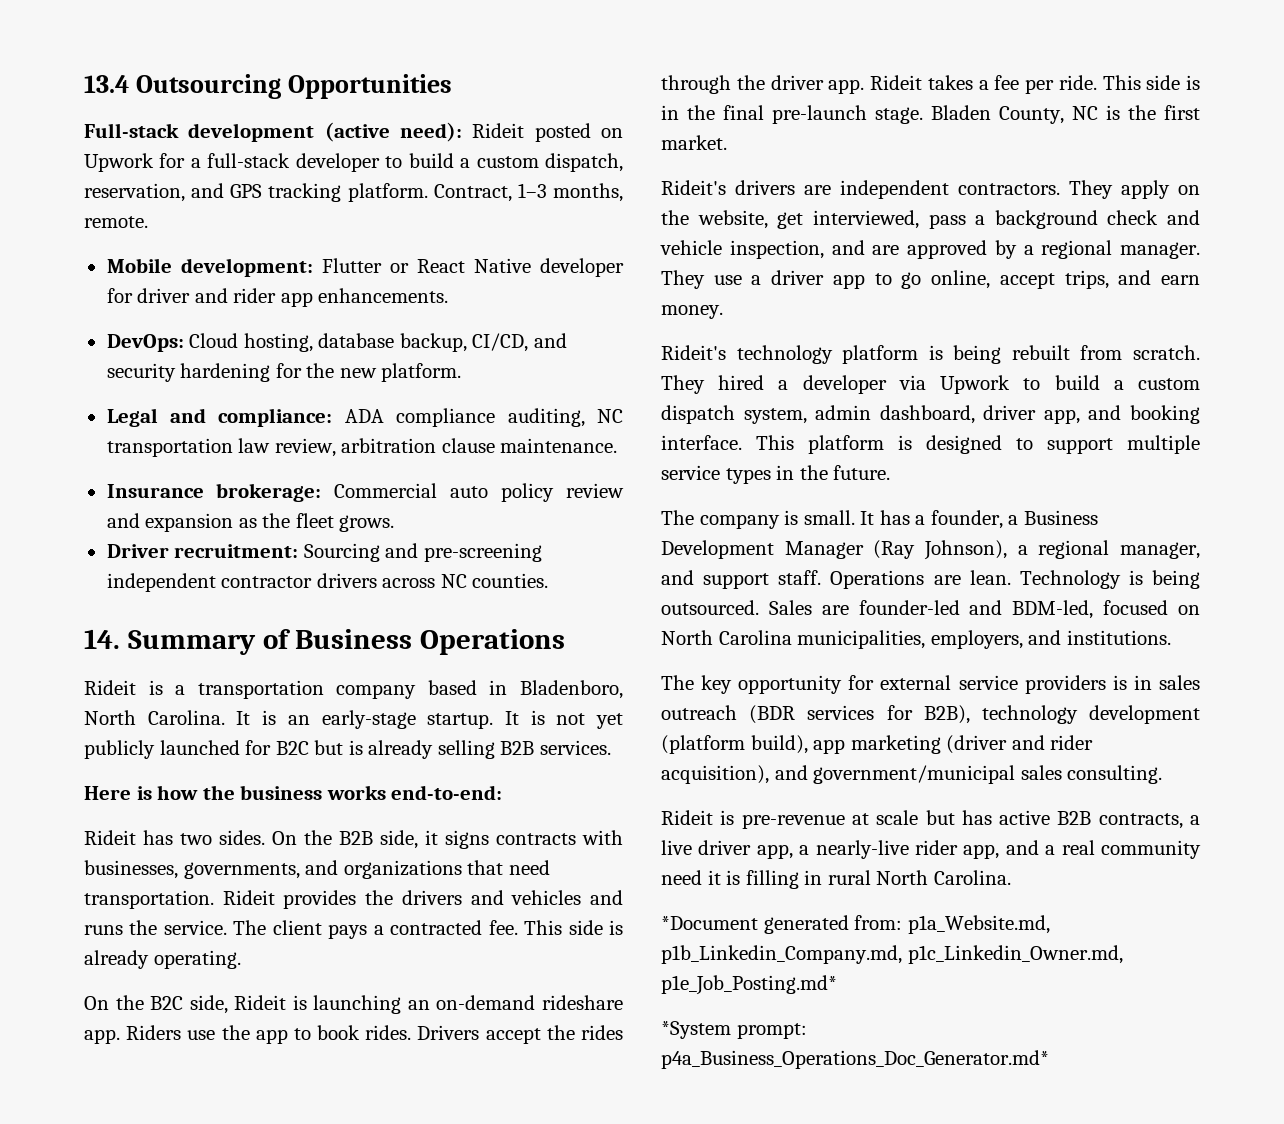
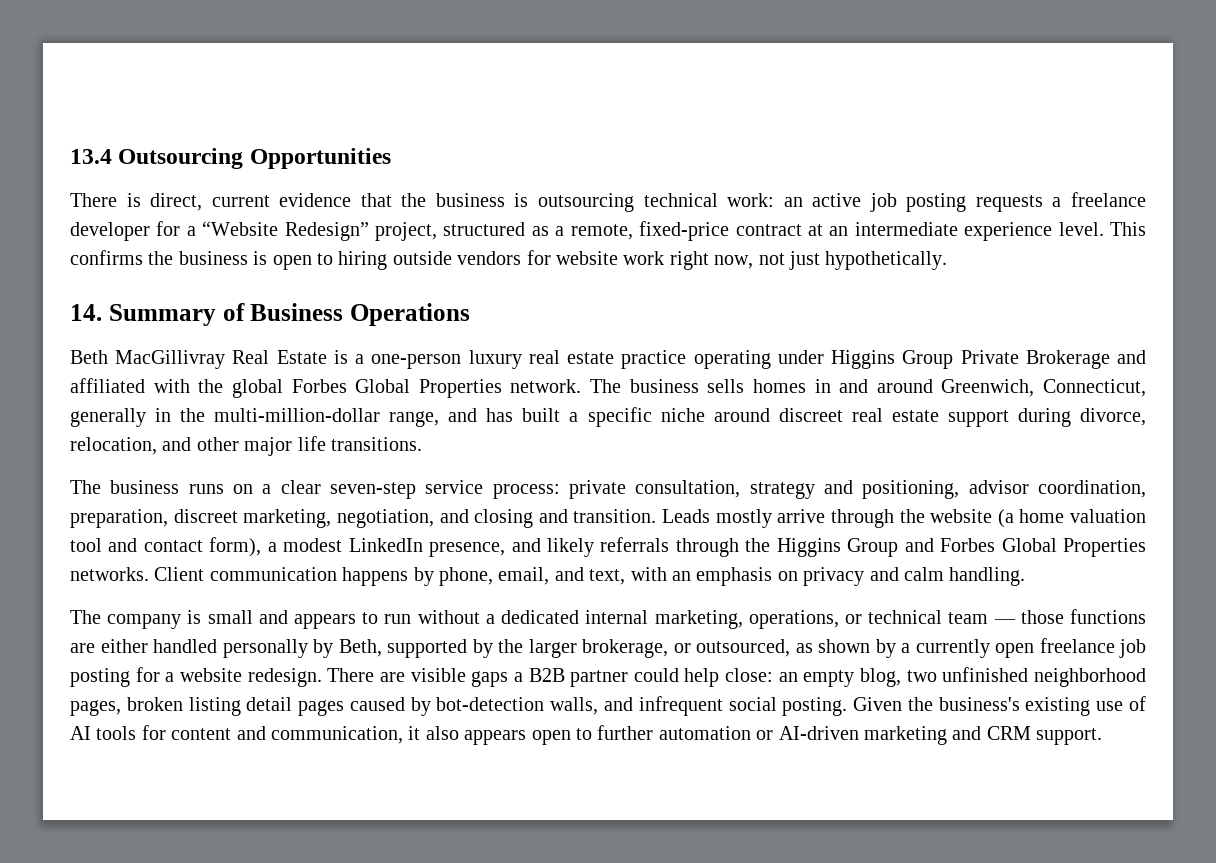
- Full-stack development (active need): Rideit posted on Upwork for a full-stack developer to build a custom dispatch, reservation, and GPS tracking platform. Contract, 1–3 months, remote.
- Mobile development: Flutter or React Native developer for driver and rider app enhancements.
- DevOps: Cloud hosting, database backup, CI/CD, and security hardening for the new platform.
- Legal and compliance: ADA compliance auditing, NC transportation law review, arbitration clause maintenance.
- Insurance brokerage: Commercial auto policy review and expansion as the fleet grows.
- Driver recruitment: Sourcing and pre-screening independent contractor drivers across NC counties.
+ There is direct, current evidence that the business is outsourcing technical work: an active job posting requests a freelance developer for a “Website Redesign” project, structured as a remote, fixed-price contract at an intermediate experience level. This confirms the business is open to hiring outside vendors for website work right now, not just hypothetically.
- Rideit is a transportation company based in Bladenboro, North Carolina. It is an early-stage startup. It is not yet publicly launched for B2C but is already selling B2B services.
- Here is how the business works end-to-end:
- Rideit has two sides. On the B2B side, it signs contracts with businesses, governments, and organizations that need transportation. Rideit provides the drivers and vehicles and runs the service. The client pays a contracted fee. This side is already operating.
- On the B2C side, Rideit is launching an on-demand rideshare app. Riders use the app to book rides. Drivers accept the rides through the driver app. Rideit takes a fee per ride. This side is in the final pre-launch stage. Bladen County, NC is the first market.
- Rideit's drivers are independent contractors. They apply on the website, get interviewed, pass a background check and vehicle inspection, and are approved by a regional manager. They use a driver app to go online, accept trips, and earn money.
- Rideit's technology platform is being rebuilt from scratch. They hired a developer via Upwork to build a custom dispatch system, admin dashboard, driver app, and booking interface. This platform is designed to support multiple service types in the future.
- The company is small. It has a founder, a Business Development Manager (Ray Johnson), a regional manager, and support staff. Operations are lean. Technology is being outsourced. Sales are founder-led and BDM-led, focused on North Carolina municipalities, employers, and institutions.
- The key opportunity for external service providers is in sales outreach (BDR services for B2B), technology development (platform build), app marketing (driver and rider acquisition), and government/municipal sales consulting.
- Rideit is pre-revenue at scale but has active B2B contracts, a live driver app, a nearly-live rider app, and a real community need it is filling in rural North Carolina.
- *Document generated from: p1a_Website.md, p1b_Linkedin_Company.md, p1c_Linkedin_Owner.md, p1e_Job_Posting.md*
- *System prompt: p4a_Business_Operations_Doc_Generator.md*
+ Beth MacGillivray Real Estate is a one-person luxury real estate practice operating under Higgins Group Private Brokerage and affiliated with the global Forbes Global Properties network. The business sells homes in and around Greenwich, Connecticut, generally in the multi-million-dollar range, and has built a specific niche around discreet real estate support during divorce, relocation, and other major life transitions.
+ The business runs on a clear seven-step service process: private consultation, strategy and positioning, advisor coordination, preparation, discreet marketing, negotiation, and closing and transition. Leads mostly arrive through the website (a home valuation tool and contact form), a modest LinkedIn presence, and likely referrals through the Higgins Group and Forbes Global Properties networks. Client communication happens by phone, email, and text, with an emphasis on privacy and calm handling.
+ The company is small and appears to run without a dedicated internal marketing, operations, or technical team — those functions are either handled personally by Beth, supported by the larger brokerage, or outsourced, as shown by a currently open freelance job posting for a website redesign. There are visible gaps a B2B partner could help close: an empty blog, two unfinished neighborhood pages, broken listing detail pages caused by bot-detection walls, and infrequent social posting. Given the business's existing use of AI tools for content and communication, it also appears open to further automation or AI-driven marketing and CRM support.

